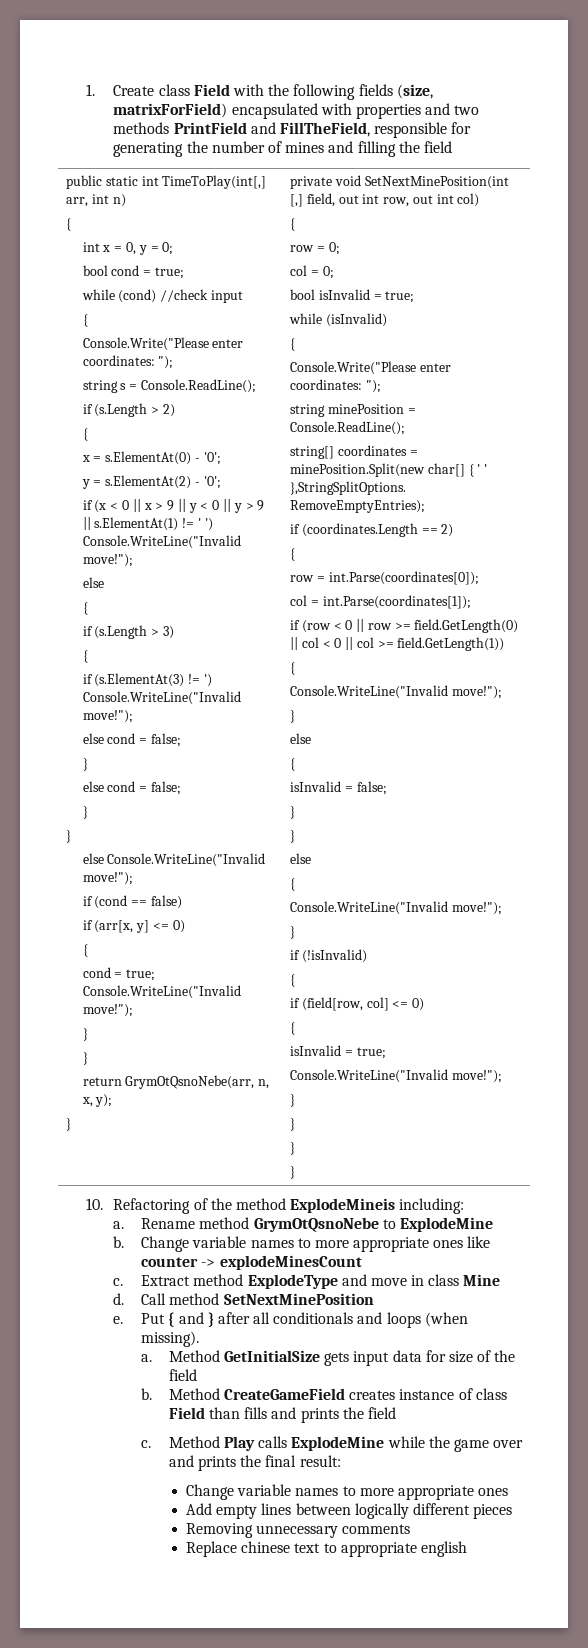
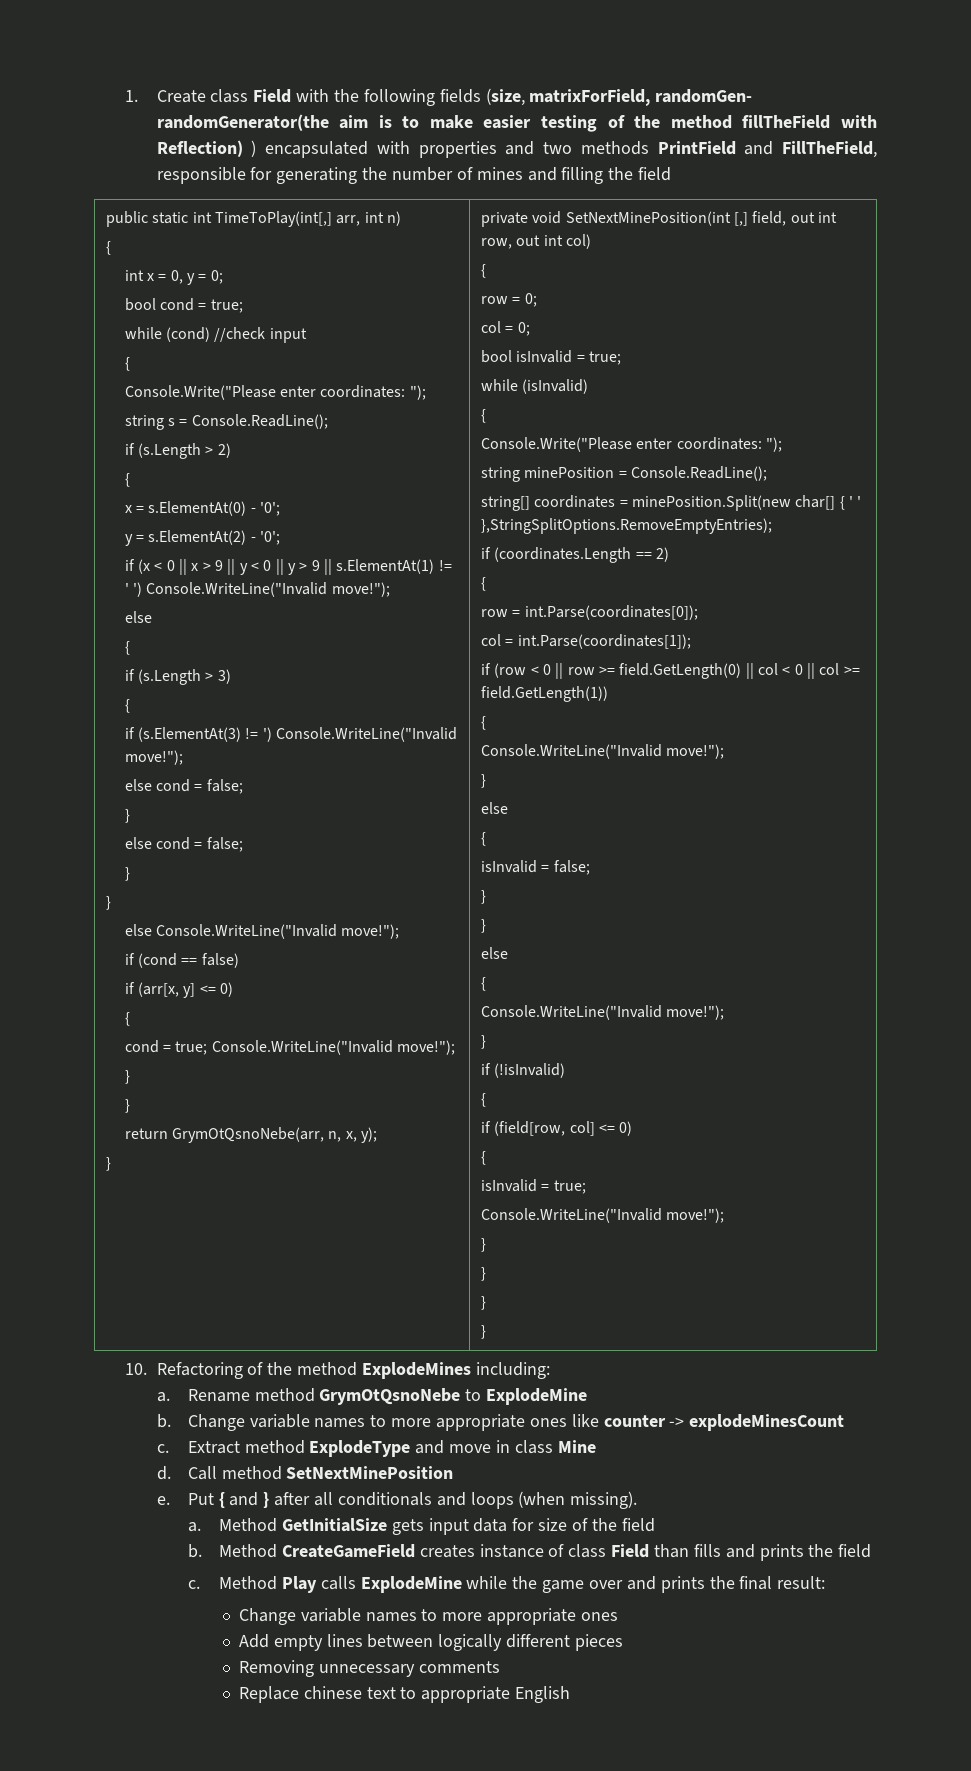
- 1. Create class Field with the following fields (size, matrixForField) encapsulated with properties and two methods PrintField and FillTheField, responsible for generating the number of mines and filling the field
+ 1. Create class Field with the following fields (size, matrixForField, randomGen- randomGenerator(the aim is to make easier testing of the method fillTheField with Reflection) ) encapsulated with properties and two methods PrintField and FillTheField, responsible for generating the number of mines and filling the field
- 10. Refactoring of the method ExplodeMineis including:
+ 10. Refactoring of the method ExplodeMines including:
- Replace chinese text to appropriate english
+ Replace chinese text to appropriate Еnglish

